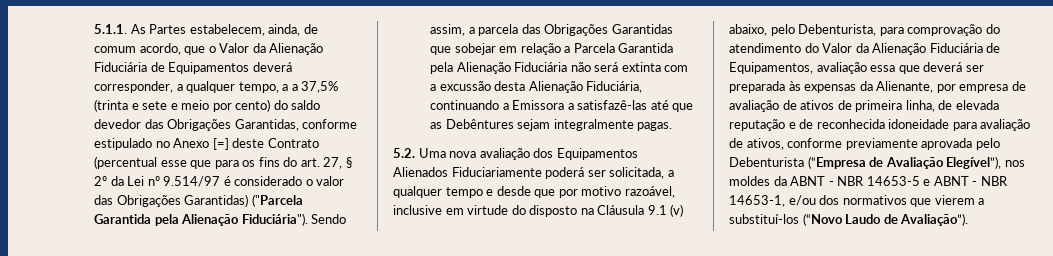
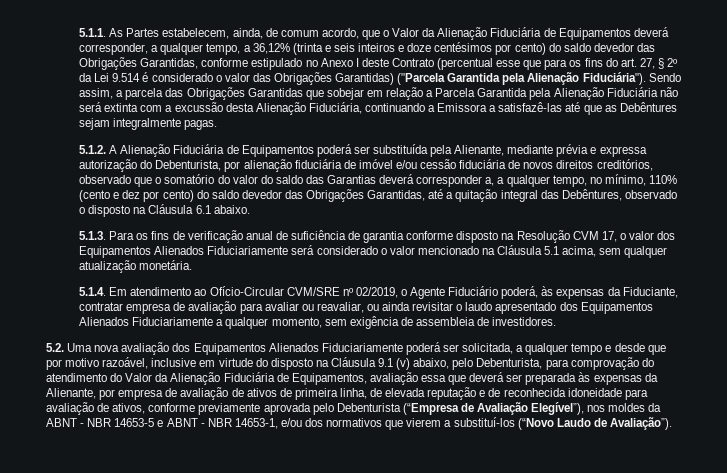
- 5.1.1. As Partes estabelecem, ainda, de comum acordo, que o Valor da Alienação Fiduciária de Equipamentos deverá corresponder, a qualquer tempo, a a 37,5% (trinta e sete e meio por cento) do saldo devedor das Obrigações Garantidas, conforme estipulado no Anexo [=] deste Contrato (percentual esse que para os fins do art. 27, § 2º da Lei nº 9.514/97 é considerado o valor das Obrigações Garantidas) ("Parcela Garantida pela Alienação Fiduciária").
+ 5.1.1. As Partes estabelecem, ainda, de comum acordo, que o Valor da Alienação Fiduciária de Equipamentos deverá corresponder, a qualquer tempo, a 36,12% (trinta e seis inteiros e doze centésimos por cento) do saldo devedor das Obrigações Garantidas, conforme estipulado no Anexo I deste Contrato (percentual esse que para os fins do art. 27, § 2º da Lei 9.514 é considerado o valor das Obrigações Garantidas) ("Parcela Garantida pela Alienação Fiduciária").
+ 5.1.2. A Alienação Fiduciária de Equipamentos poderá ser substituída pela Alienante, mediante prévia e expressa autorização do Debenturista, por alienação fiduciária de imóvel e/ou cessão fiduciária de novos direitos creditórios, observado que o somatório do valor do saldo das Garantias deverá corresponder a, a qualquer tempo, no mínimo, 110% (cento e dez por cento) do saldo devedor das Obrigações Garantidas, até a quitação integral das Debêntures, observado o disposto na Cláusula 6.1 abaixo.
+ 5.1.3. Para os fins de verificação anual de suficiência de garantia conforme disposto na Resolução CVM 17, o valor dos Equipamentos Alienados Fiduciariamente será considerado o valor mencionado na Cláusula 5.1 acima, sem qualquer atualização monetária.
+ 5.1.4. Em atendimento ao Ofício-Circular CVM/SRE nº 02/2019, o Agente Fiduciário poderá, às expensas da Fiduciante, contratar empresa de avaliação para avaliar ou reavaliar, ou ainda revisitar o laudo apresentado dos Equipamentos Alienados Fiduciariamente a qualquer momento, sem exigência de assembleia de investidores.

